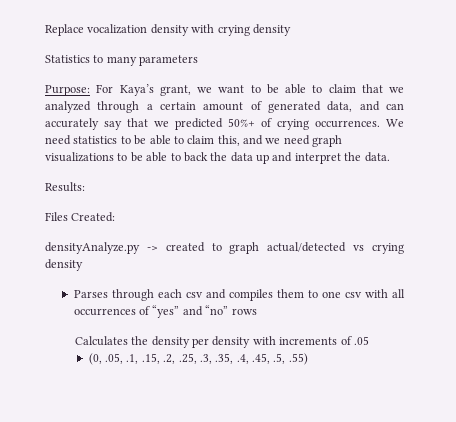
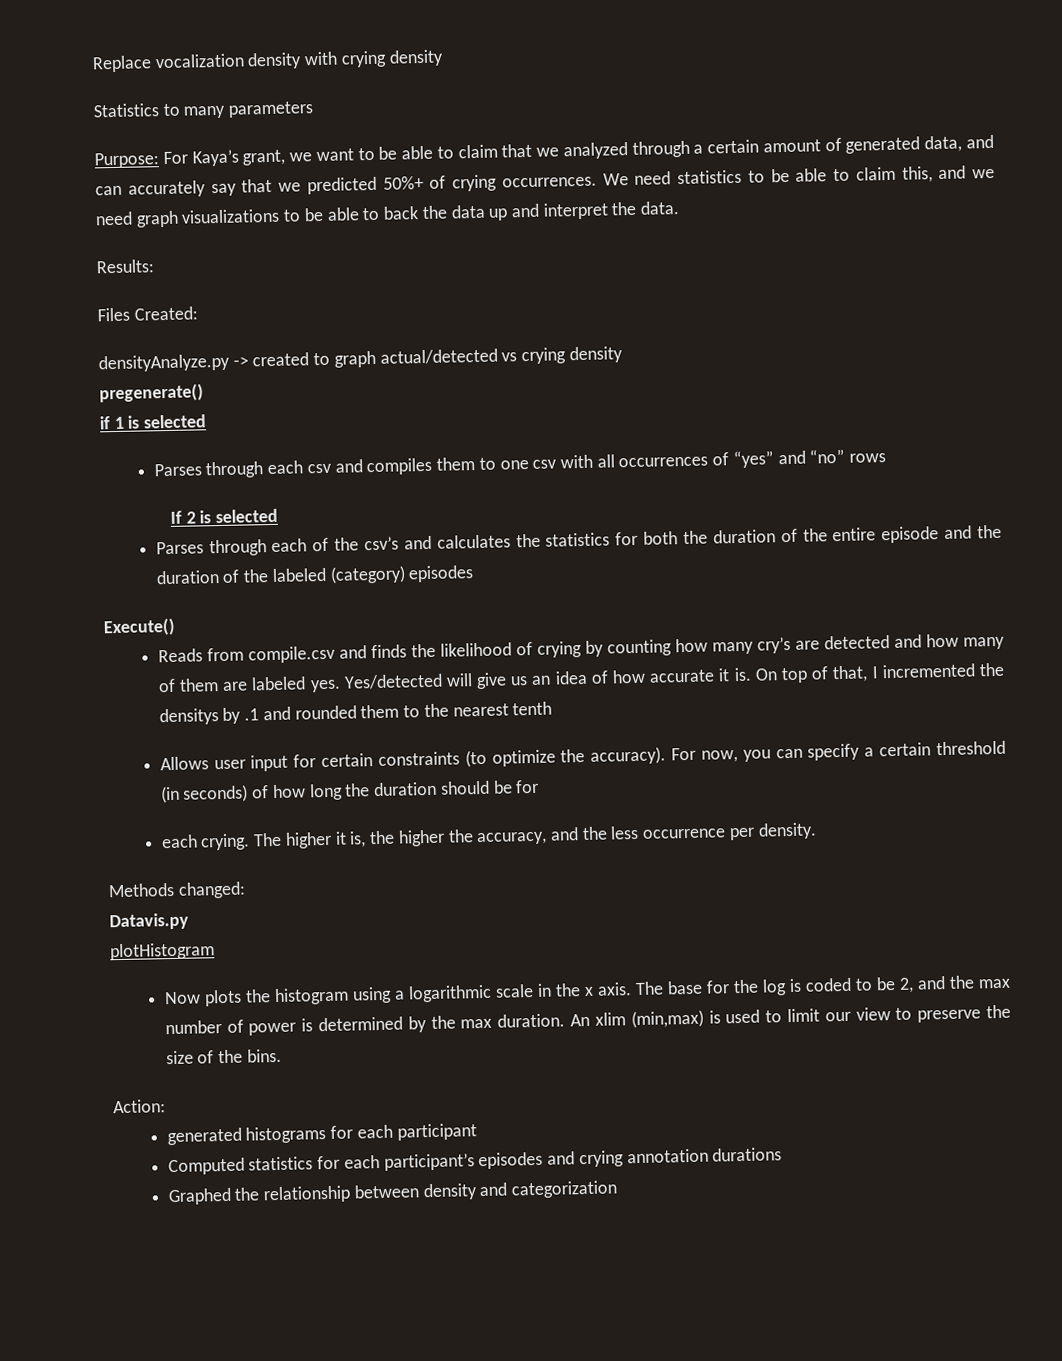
+ pregenerate()
+ if 1 is selected
- Calculates the density per density with increments of .05
- (0, .05, .1, .15, .2, .25, .3, .35, .4, .45, .5, .55)
+ If 2 is selected
+ Parses through each of the csv’s and calculates the statistics for both the duration of the entire episode and the duration of the labeled (category) episodes
+ Execute()
+ Reads from compile.csv and finds the likelihood of crying by counting how many cry’s are detected and how many of them are labeled yes. Yes/detected will give us an idea of how accurate it is. On top of that, I incremented the densitys by .1 and rounded them to the nearest tenth
+ Allows user input for certain constraints (to optimize the accuracy). For now, you can specify a certain threshold (in seconds) of how long the duration should be for
+ each crying. The higher it is, the higher the accuracy, and the less occurrence per density.
+ Methods changed:
+ Datavis.py
+ plotHistogram
+ Now plots the histogram using a logarithmic scale in the x axis. The base for the log is coded to be 2, and the max number of power is determined by the max duration. An xlim (min,max) is used to limit our view to preserve the size of the bins.
+ Action:
+ generated histograms for each participant
+ Computed statistics for each participant’s episodes and crying annotation durations
+ Graphed the relationship between density and categorization

